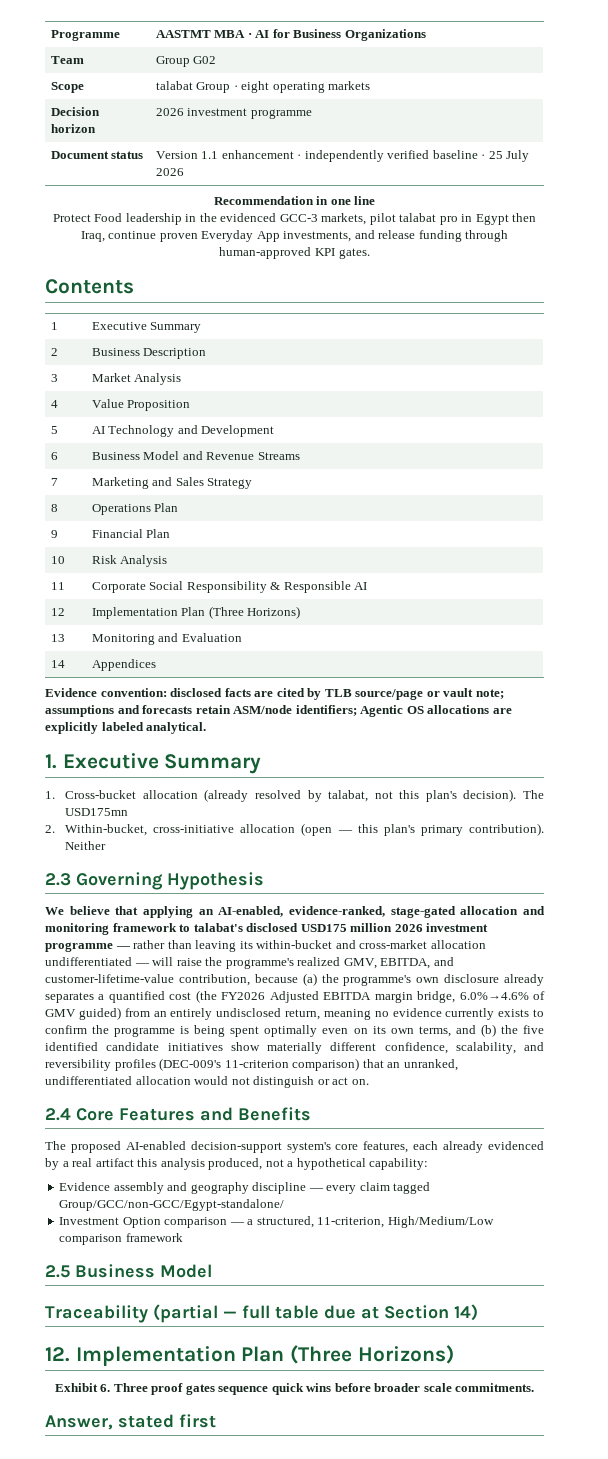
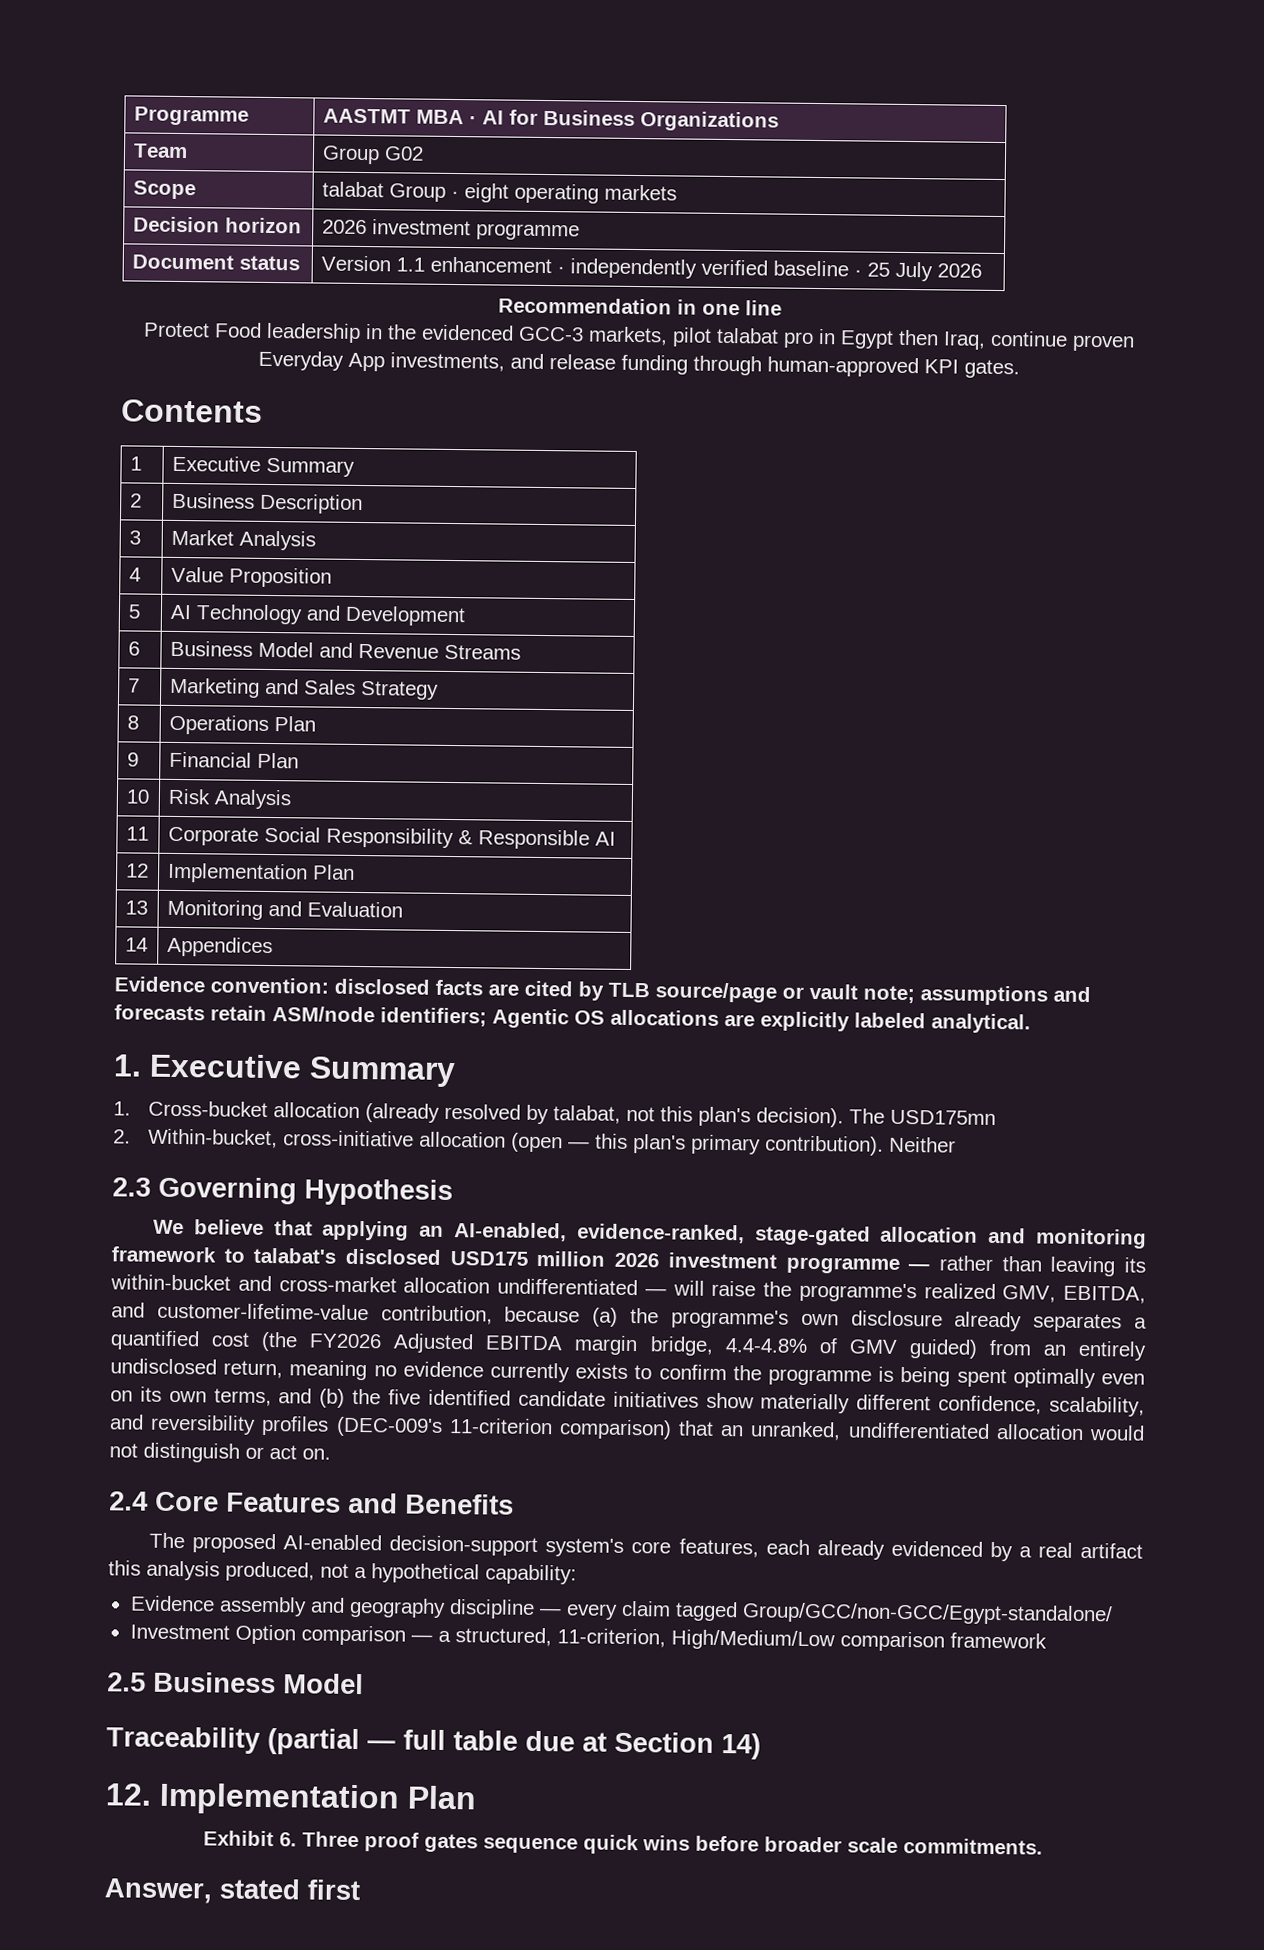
- 12 | Implementation Plan (Three Horizons)
+ 12 | Implementation Plan
- We believe that applying an AI-enabled, evidence-ranked, stage-gated allocation and monitoring framework to talabat's disclosed USD175 million 2026 investment programme — rather than leaving its within-bucket and cross-market allocation undifferentiated — will raise the programme's realized GMV, EBITDA, and customer-lifetime-value contribution, because (a) the programme's own disclosure already separates a quantified cost (the FY2026 Adjusted EBITDA margin bridge, 6.0%→4.6% of GMV guided) from an entirely undisclosed return, meaning no evidence currently exists to confirm the programme is being spent optimally even on its own terms, and (b) the five identified candidate initiatives show materially different confidence, scalability, and reversibility profiles (DEC-009's 11-criterion comparison) that an unranked, undifferentiated allocation would not distinguish or act on.
+ We believe that applying an AI-enabled, evidence-ranked, stage-gated allocation and monitoring framework to talabat's disclosed USD175 million 2026 investment programme — rather than leaving its within-bucket and cross-market allocation undifferentiated — will raise the programme's realized GMV, EBITDA, and customer-lifetime-value contribution, because (a) the programme's own disclosure already separates a quantified cost (the FY2026 Adjusted EBITDA margin bridge, 4.4-4.8% of GMV guided) from an entirely undisclosed return, meaning no evidence currently exists to confirm the programme is being spent optimally even on its own terms, and (b) the five identified candidate initiatives show materially different confidence, scalability, and reversibility profiles (DEC-009's 11-criterion comparison) that an unranked, undifferentiated allocation would not distinguish or act on.
- 12. Implementation Plan (Three Horizons)
+ 12. Implementation Plan

